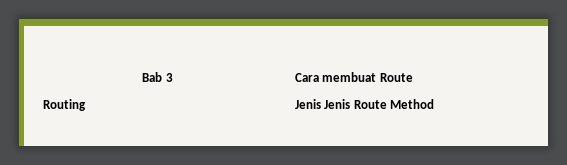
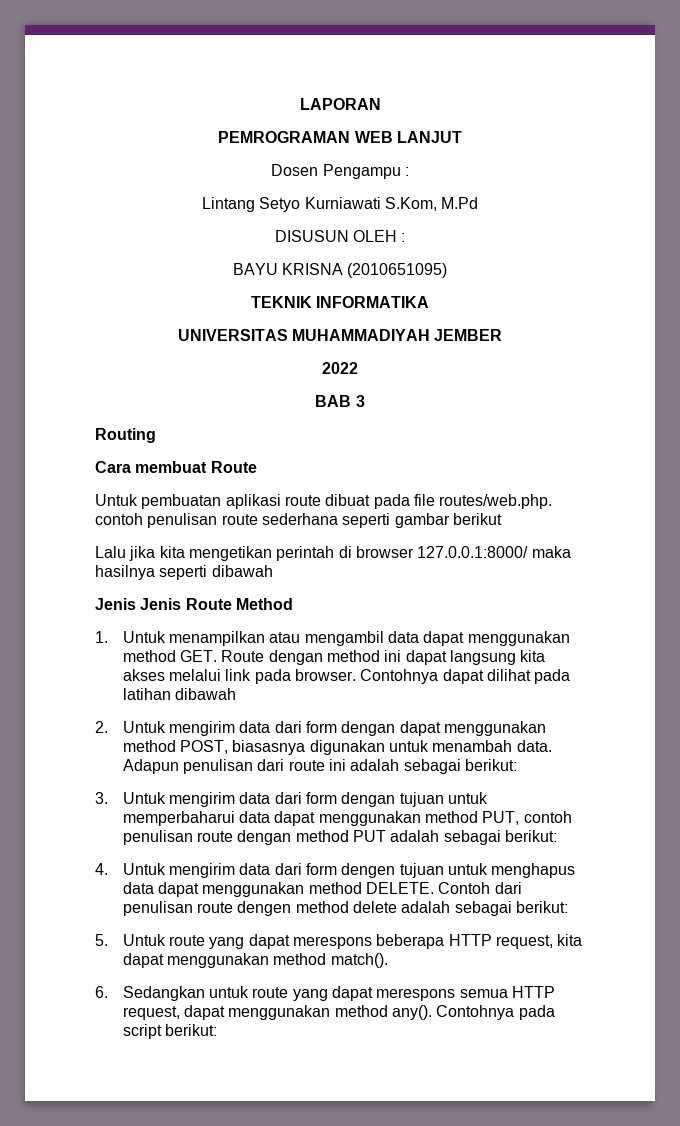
- Bab 3
+ LAPORAN
+ PEMROGRAMAN WEB LANJUT
+ Dosen Pengampu :
+ Lintang Setyo Kurniawati S.Kom, M.Pd
+ DISUSUN OLEH :
+ BAYU KRISNA (2010651095)
+ TEKNIK INFORMATIKA
+ UNIVERSITAS MUHAMMADIYAH JEMBER
+ 2022
+ BAB 3
+ Untuk pembuatan aplikasi route dibuat pada file routes/web.php. contoh penulisan route sederhana seperti gambar berikut
+ Lalu jika kita mengetikan perintah di browser 127.0.0.1:8000/ maka hasilnya seperti dibawah
  Jenis Jenis Route Method
+ 1. Untuk menampilkan atau mengambil data dapat menggunakan method GET. Route dengan method ini dapat langsung kita akses melalui link pada browser. Contohnya dapat dilihat pada latihan dibawah
+ 2. Untuk mengirim data dari form dengan dapat menggunakan method POST, biasasnya digunakan untuk menambah data. Adapun penulisan dari route ini adalah sebagai berikut:
+ 3. Untuk mengirim data dari form dengan tujuan untuk memperbaharui data dapat menggunakan method PUT, contoh penulisan route dengan method PUT adalah sebagai berikut:
+ 4. Untuk mengirim data dari form dengen tujuan untuk menghapus data dapat menggunakan method DELETE. Contoh dari penulisan route dengen method delete adalah sebagai berikut:
+ 5. Untuk route yang dapat merespons beberapa HTTP request, kita dapat menggunakan method match().
+ 6. Sedangkan untuk route yang dapat merespons semua HTTP request, dapat menggunakan method any(). Contohnya pada script berikut:

